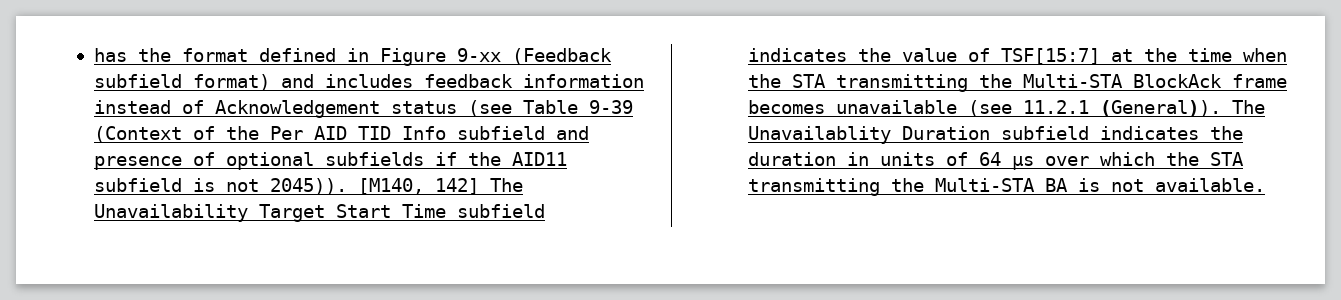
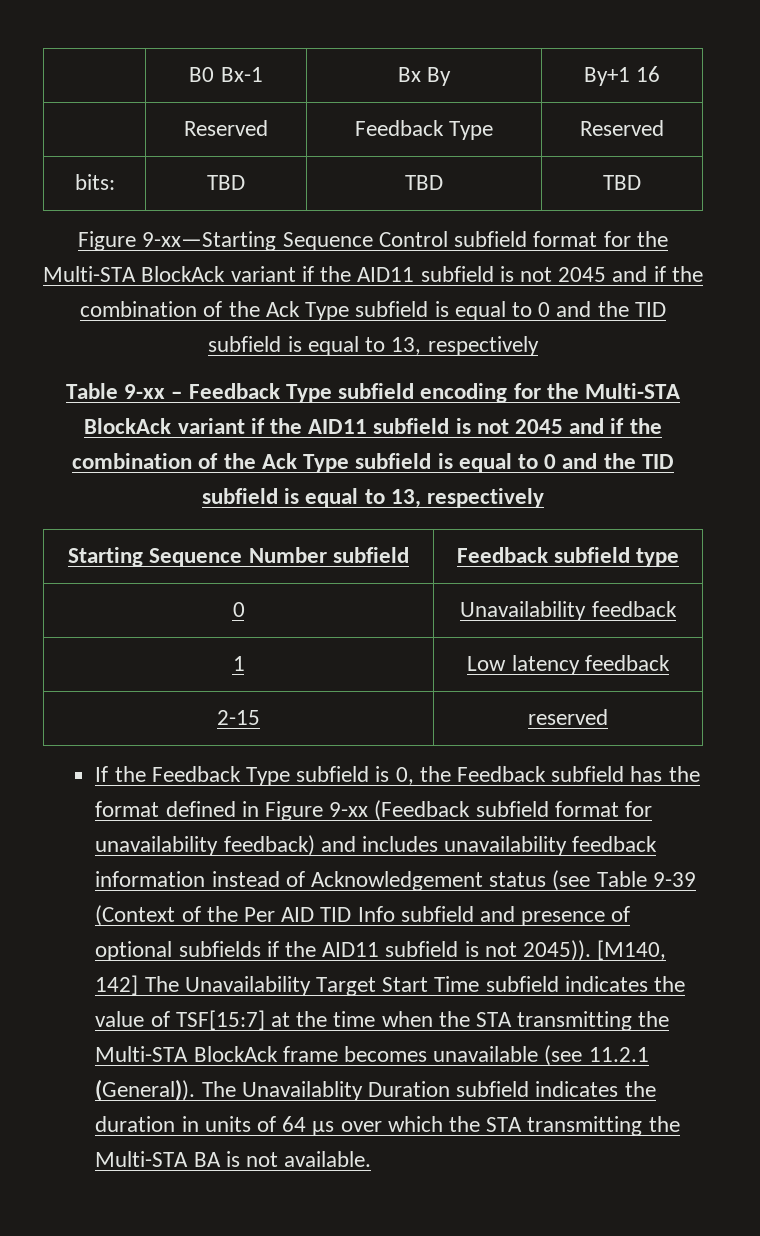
- has the format defined in Figure 9-xx (Feedback subfield format) and includes feedback information instead of Acknowledgement status (see Table 9-39 (Context of the Per AID TID Info subfield and presence of optional subfields if the AID11 subfield is not 2045)).
+ | B0 Bx-1 | Bx By | By+1 16
+ | Reserved | Feedback Type | Reserved
+ bits: | TBD | TBD | TBD
+ Figure 9-xx—Starting Sequence Control subfield format for the Multi-STA BlockAck variant if the AID11 subfield is not 2045 and if the combination of the Ack Type subfield is equal to 0 and the TID subfield is equal to 13, respectively
+ Table 9-xx – Feedback Type subfield encoding for the Multi-STA BlockAck variant if the AID11 subfield is not 2045 and if the combination of the Ack Type subfield is equal to 0 and the TID subfield is equal to 13, respectively
+ Starting Sequence Number subfield | Feedback subfield type
+ 0 | Unavailability feedback
+ 1 | Low latency feedback
+ 2-15 | reserved
+ If the Feedback Type subfield is 0, the Feedback subfield has the format defined in Figure 9-xx (Feedback subfield format for unavailability feedback) and includes unavailability feedback information instead of Acknowledgement status (see Table 9-39 (Context of the Per AID TID Info subfield and presence of optional subfields if the AID11 subfield is not 2045)).

